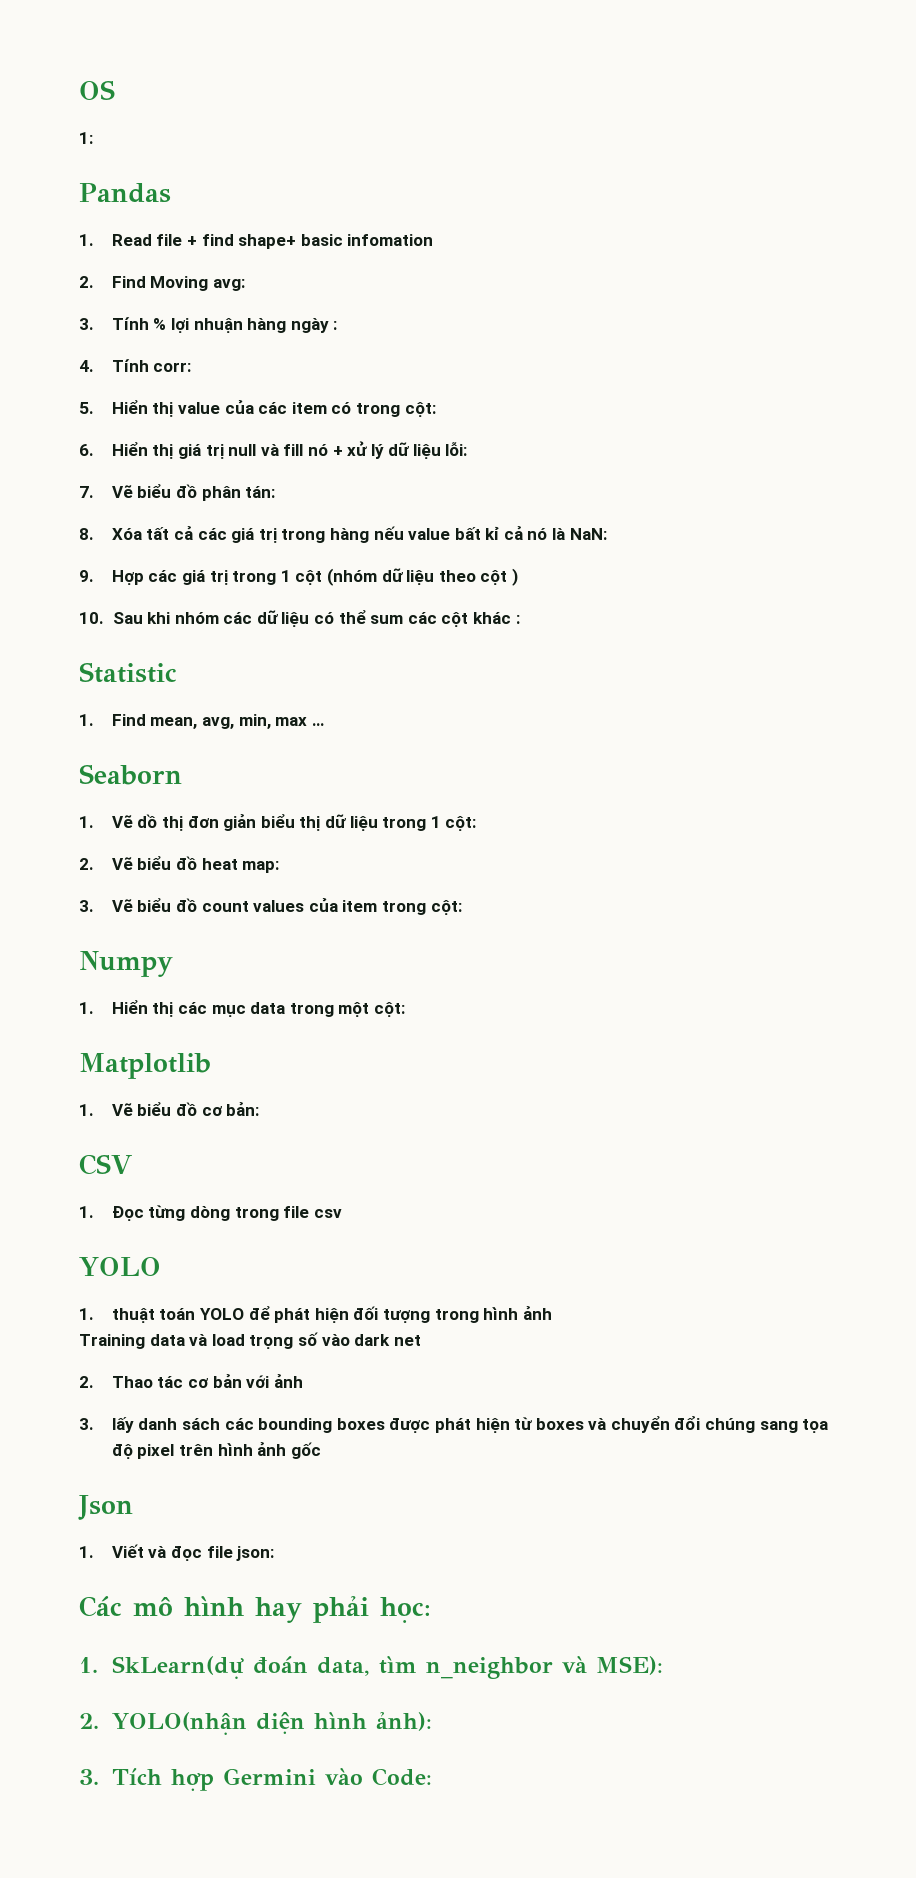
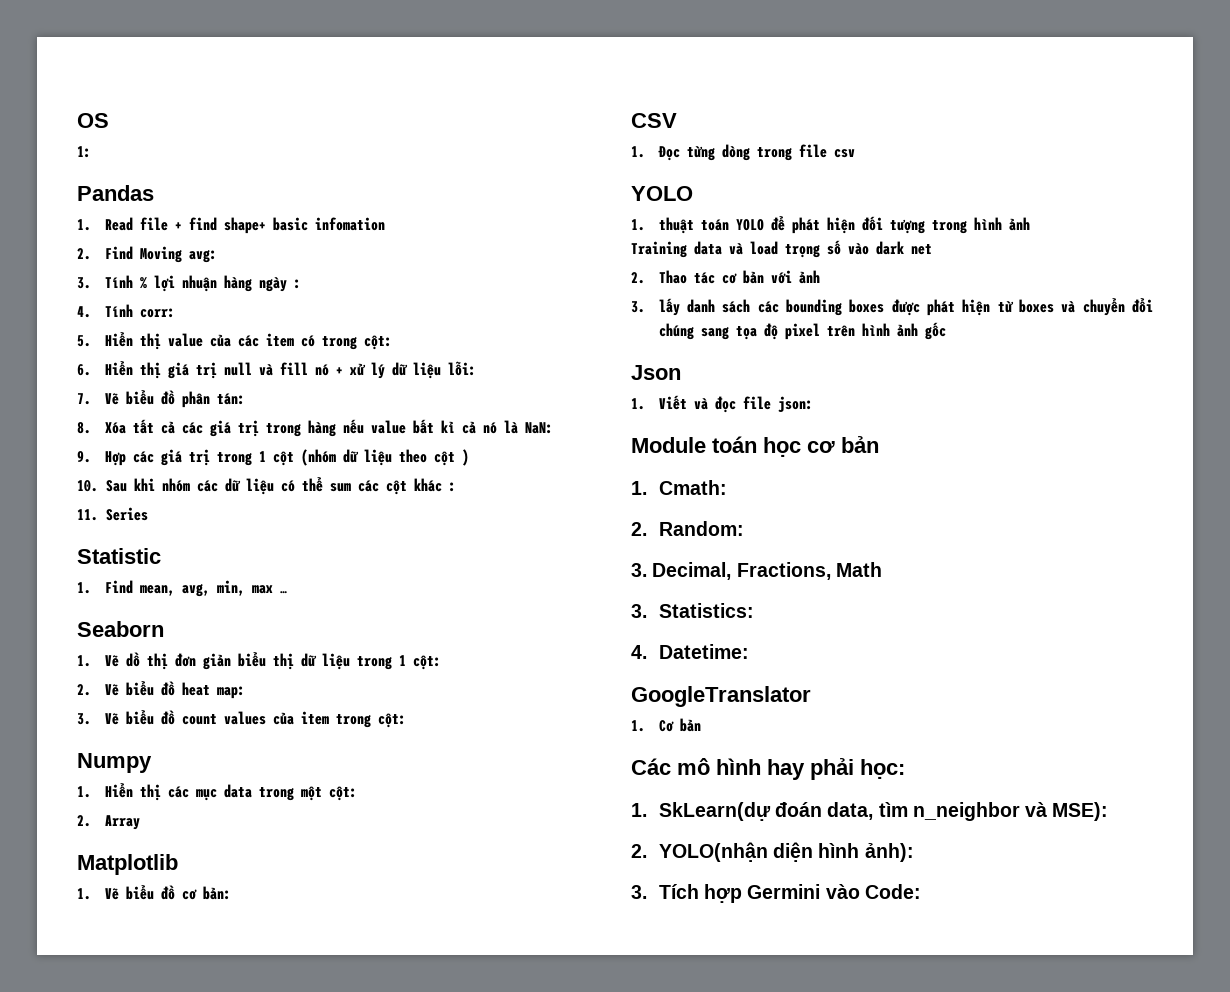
+ 11. Series
+ 2. Array
+ Module toán học cơ bản
+ 1. Cmath:
+ 2. Random:
+ 3. Decimal, Fractions, Math
+ 3. Statistics:
+ 4. Datetime:
+ GoogleTranslator
+ 1. Cơ bản

